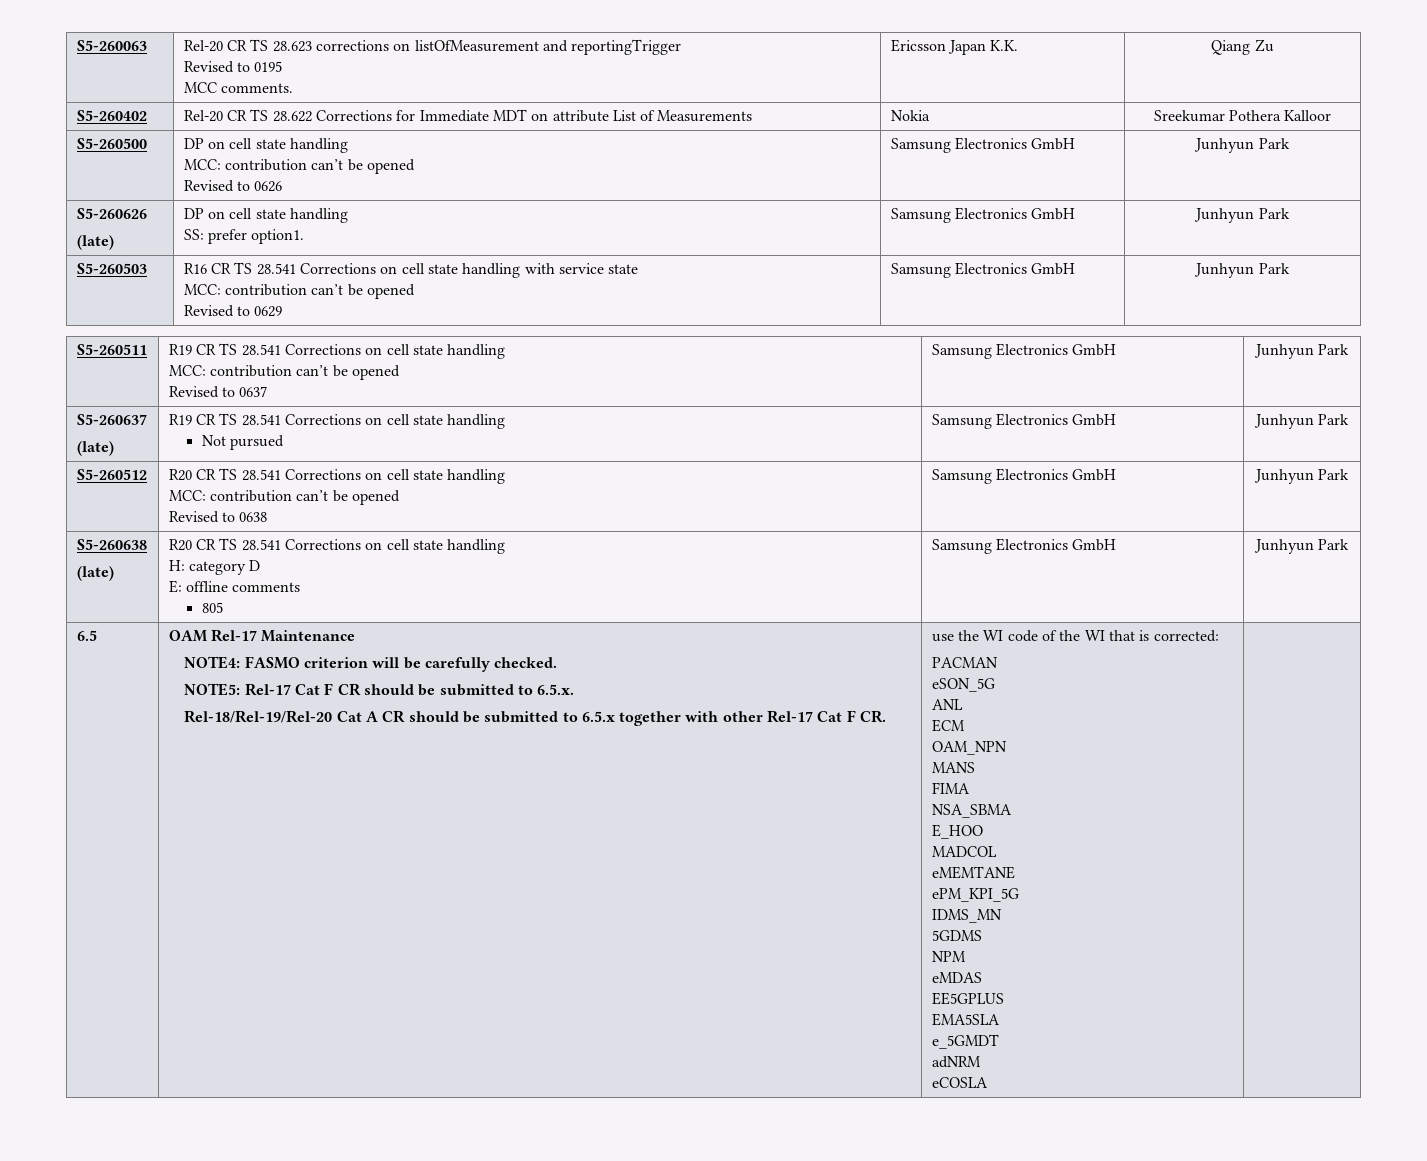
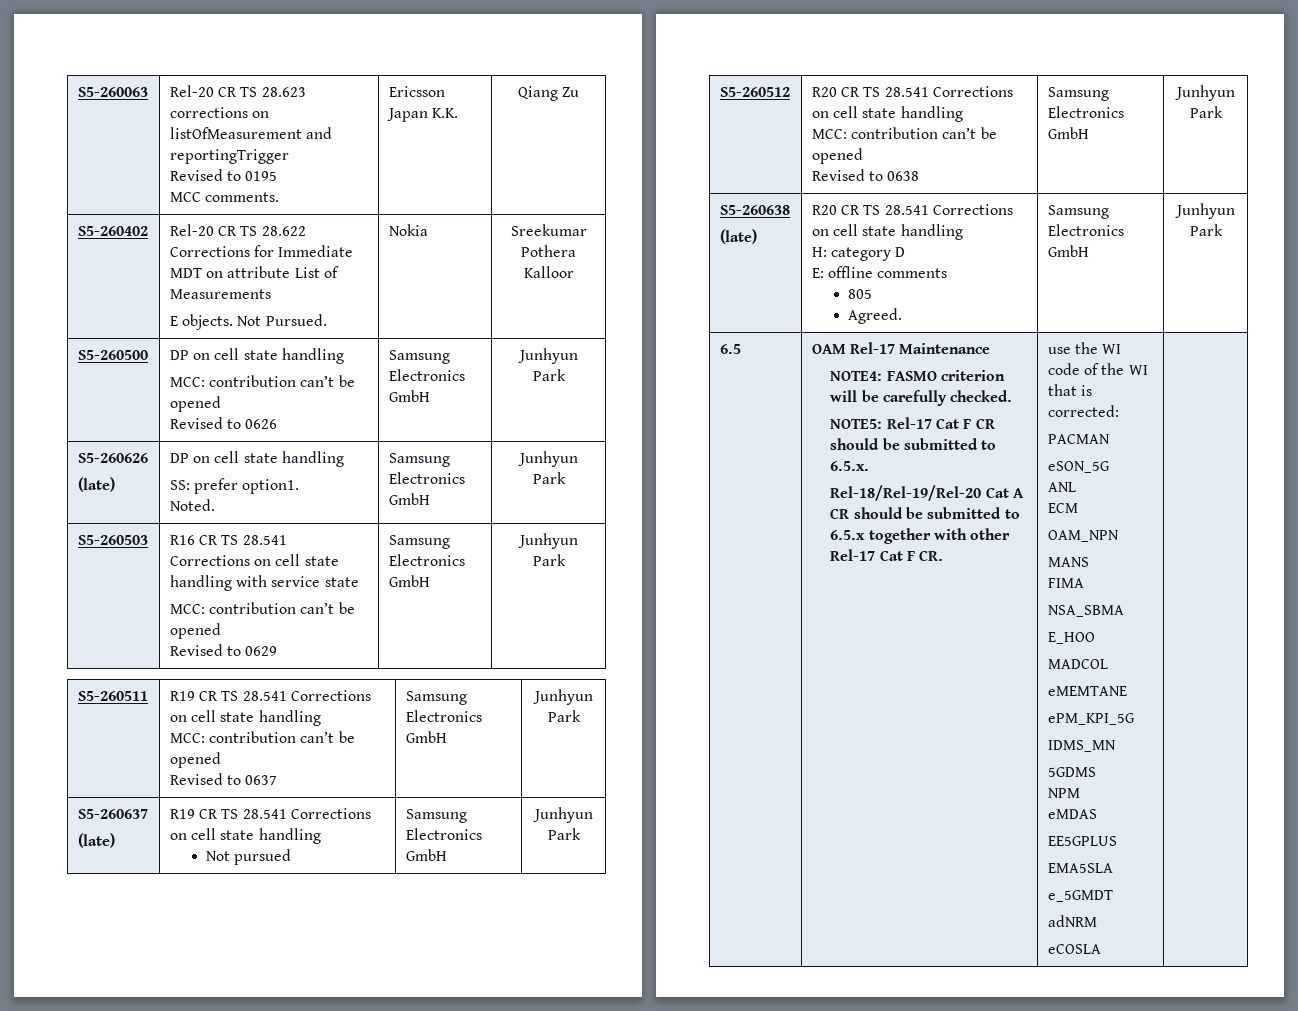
- S5-260402 | Rel-20 CR TS 28.622 Corrections for Immediate MDT on attribute List of Measurements | Nokia | Sreekumar Pothera Kalloor
+ S5-260402 | Rel-20 CR TS 28.622 Corrections for Immediate MDT on attribute List of Measurements
+ E objects. Not Pursued. | Nokia | Sreekumar Pothera Kalloor
  S5-260626
  (late) | DP on cell state handling
- SS: prefer option1. | Samsung Electronics GmbH | Junhyun Park
+ SS: prefer option1.
+ Noted. | Samsung Electronics GmbH | Junhyun Park
  S5-260638
  (late) | R20 CR TS 28.541 Corrections on cell state handling
  H: category D
  E: offline comments
- 805 | Samsung Electronics GmbH | Junhyun Park
+ 805
+ Agreed. | Samsung Electronics GmbH | Junhyun Park

